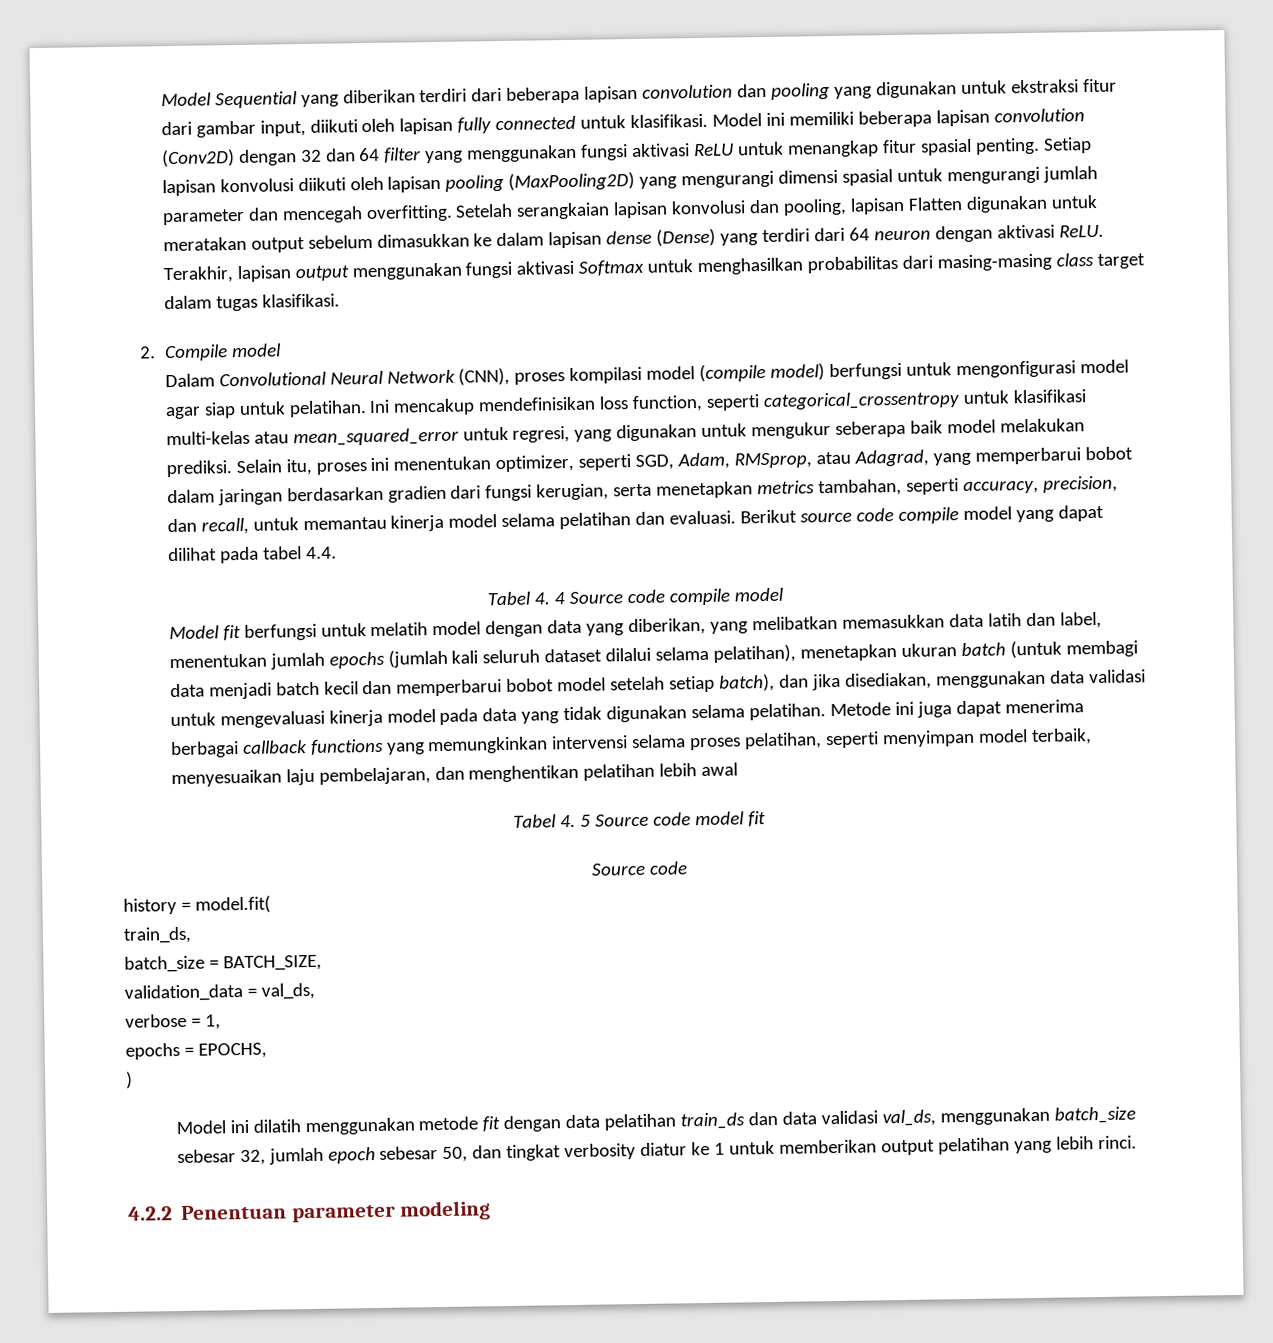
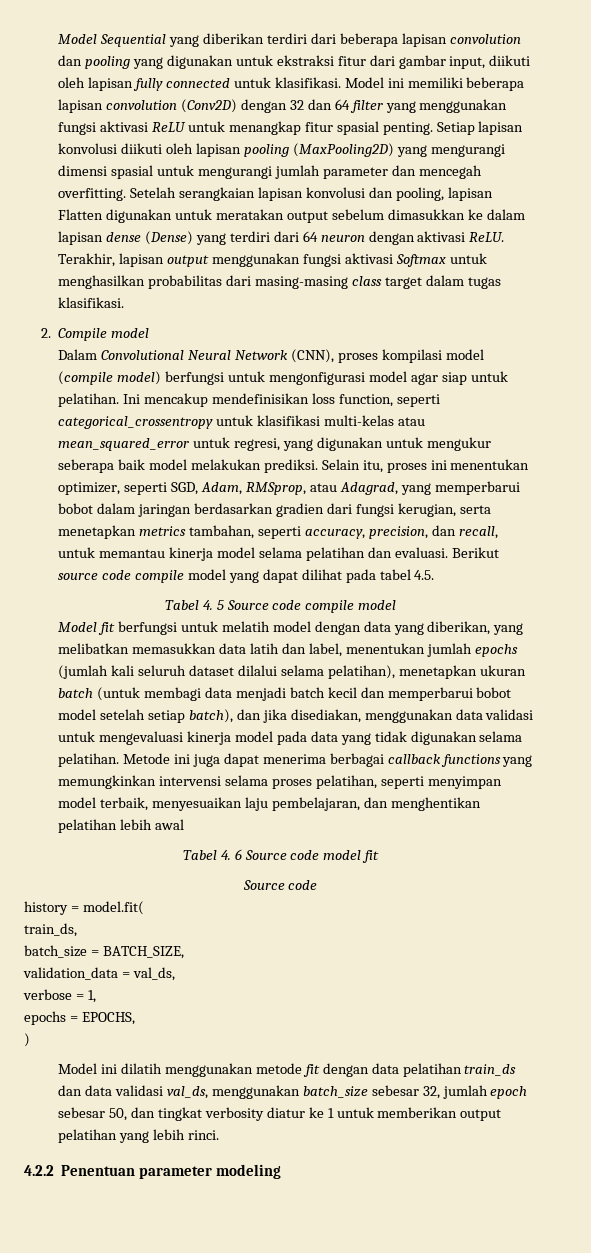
- Berikut source code compile model yang dapat dilihat pada tabel 4.4.
- Tabel 4. 4 Source code compile model
+ Berikut source code compile model yang dapat dilihat pada tabel 4.5.
+ Tabel 4. 5 Source code compile model
- Tabel 4. 5 Source code model fit
+ Tabel 4. 6 Source code model fit

